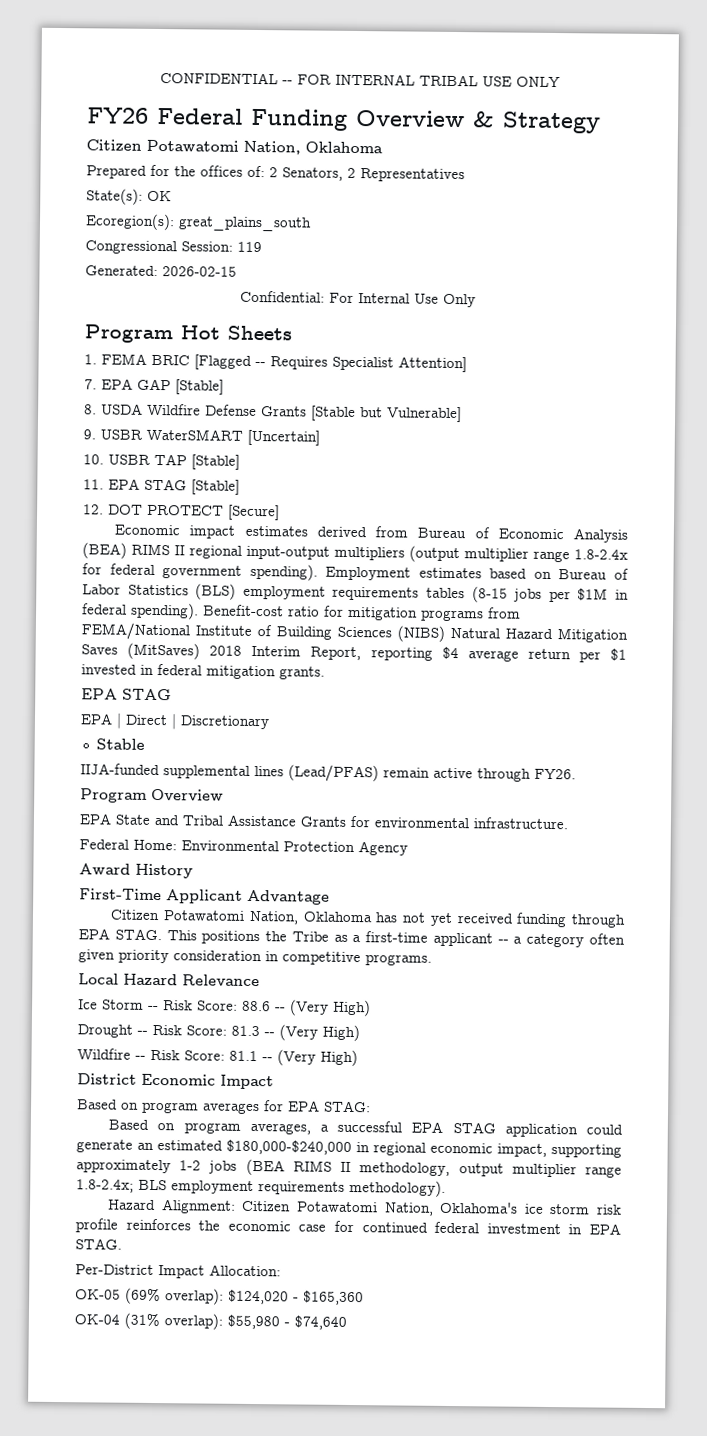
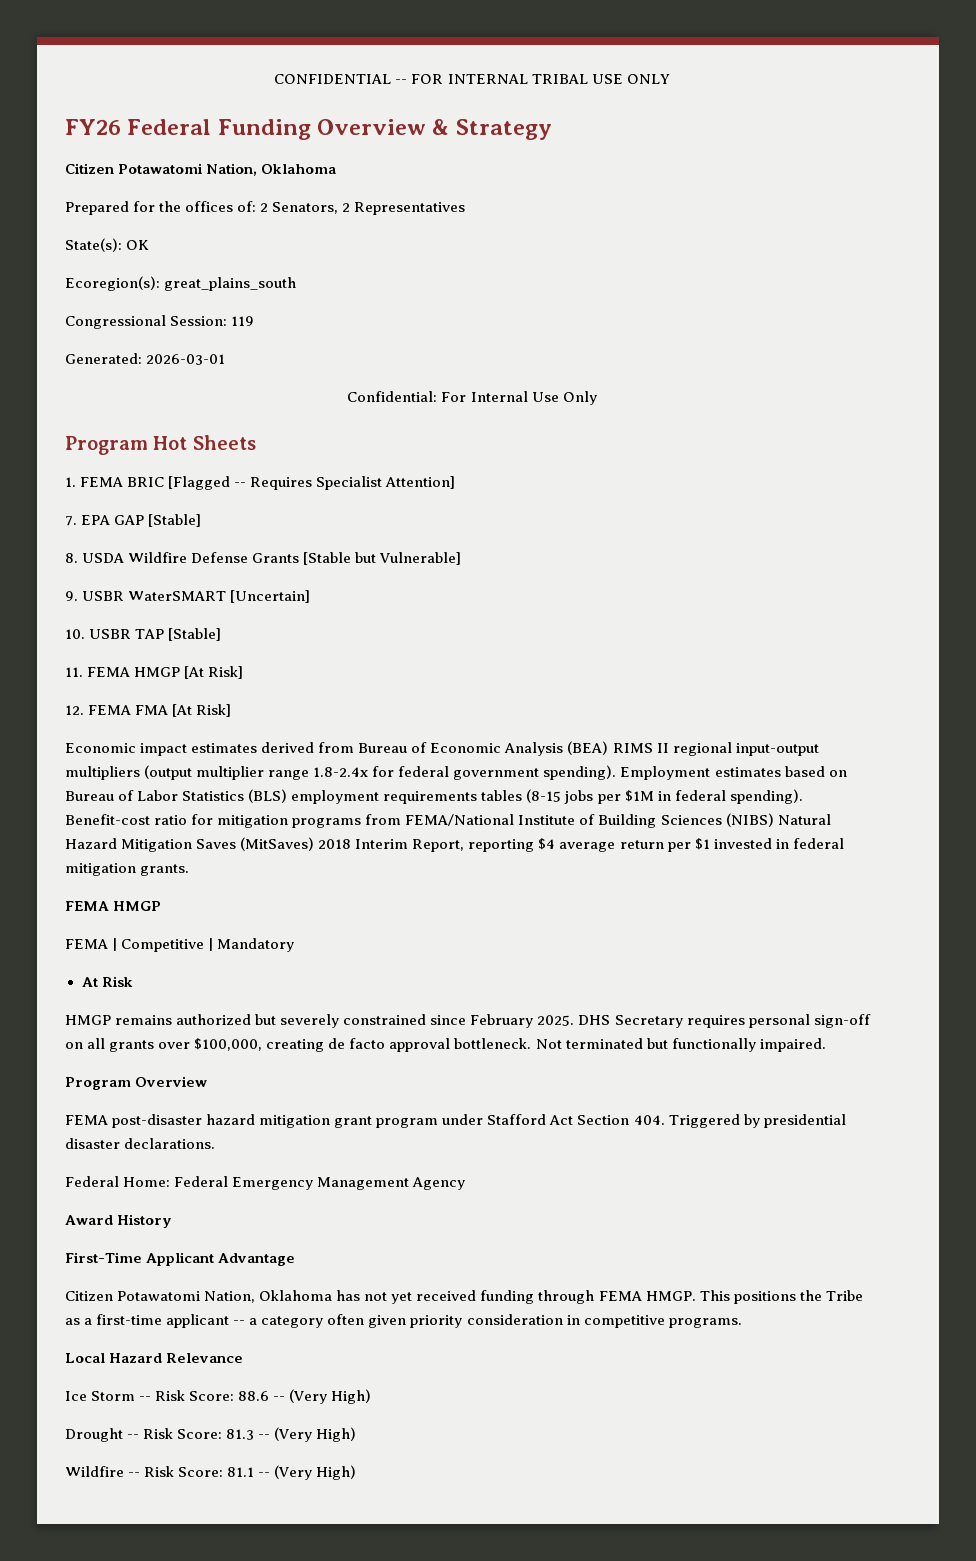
- Generated: 2026-02-15
+ Generated: 2026-03-01
- 11. EPA STAG [Stable]
- 12. DOT PROTECT [Secure]
+ 11. FEMA HMGP [At Risk]
+ 12. FEMA FMA [At Risk]
  Benefit-cost ratio for mitigation programs from FEMA/National Institute of Building Sciences (NIBS) Natural Hazard Mitigation Saves (MitSaves) 2018 Interim Report, reporting $4 average return per $1 invested in federal mitigation grants.
- EPA STAG
- EPA | Direct | Discretionary
- Stable
- IIJA-funded supplemental lines (Lead/PFAS) remain active through FY26.
+ FEMA HMGP
+ FEMA | Competitive | Mandatory
+ At Risk
+ HMGP remains authorized but severely constrained since February 2025. DHS Secretary requires personal sign-off on all grants over $100,000, creating de facto approval bottleneck. Not terminated but functionally impaired.
  Program Overview
- EPA State and Tribal Assistance Grants for environmental infrastructure.
+ FEMA post-disaster hazard mitigation grant program under Stafford Act Section 404. Triggered by presidential disaster declarations.
- Federal Home: Environmental Protection Agency
+ Federal Home: Federal Emergency Management Agency
- Citizen Potawatomi Nation, Oklahoma has not yet received funding through EPA STAG.
+ Citizen Potawatomi Nation, Oklahoma has not yet received funding through FEMA HMGP.
- District Economic Impact
- Based on program averages for EPA STAG:
- Based on program averages, a successful EPA STAG application could generate an estimated $180,000-$240,000 in regional economic impact, supporting approximately 1-2 jobs (BEA RIMS II methodology, output multiplier range 1.8-2.4x; BLS employment requirements methodology).
- Hazard Alignment: Citizen Potawatomi Nation, Oklahoma's ice storm risk profile reinforces the economic case for continued federal investment in EPA STAG.
- Per-District Impact Allocation:
- OK-05 (69% overlap): $124,020 - $165,360
- OK-04 (31% overlap): $55,980 - $74,640

